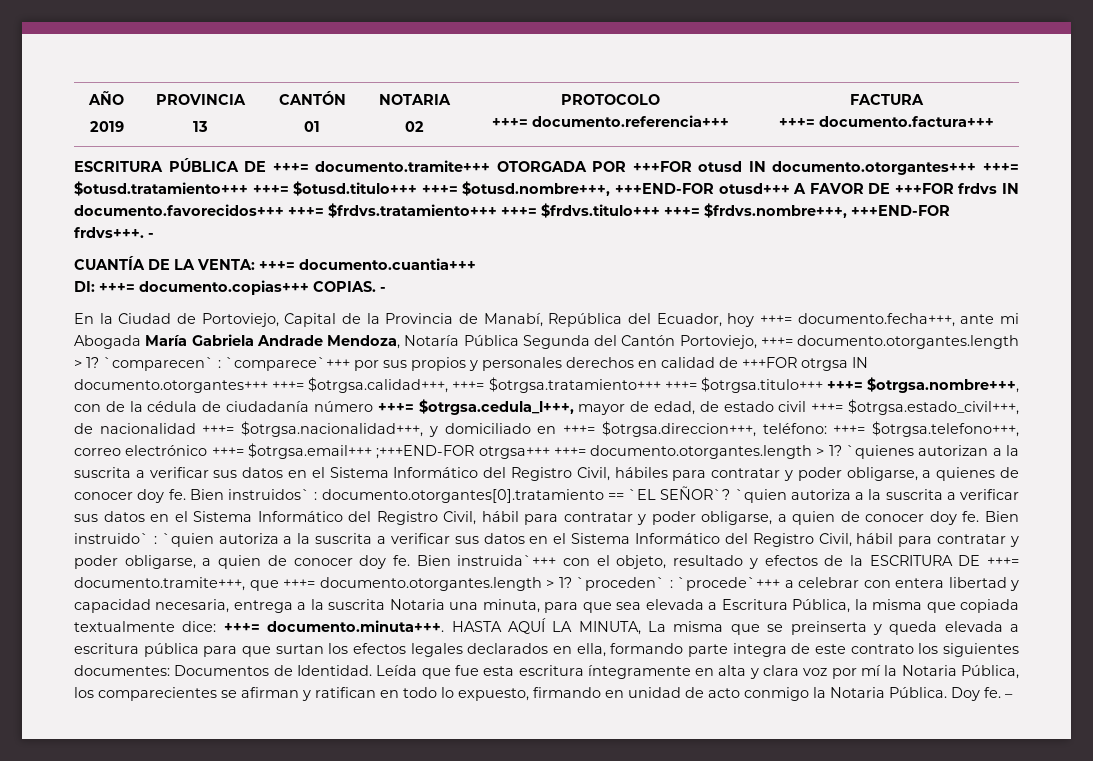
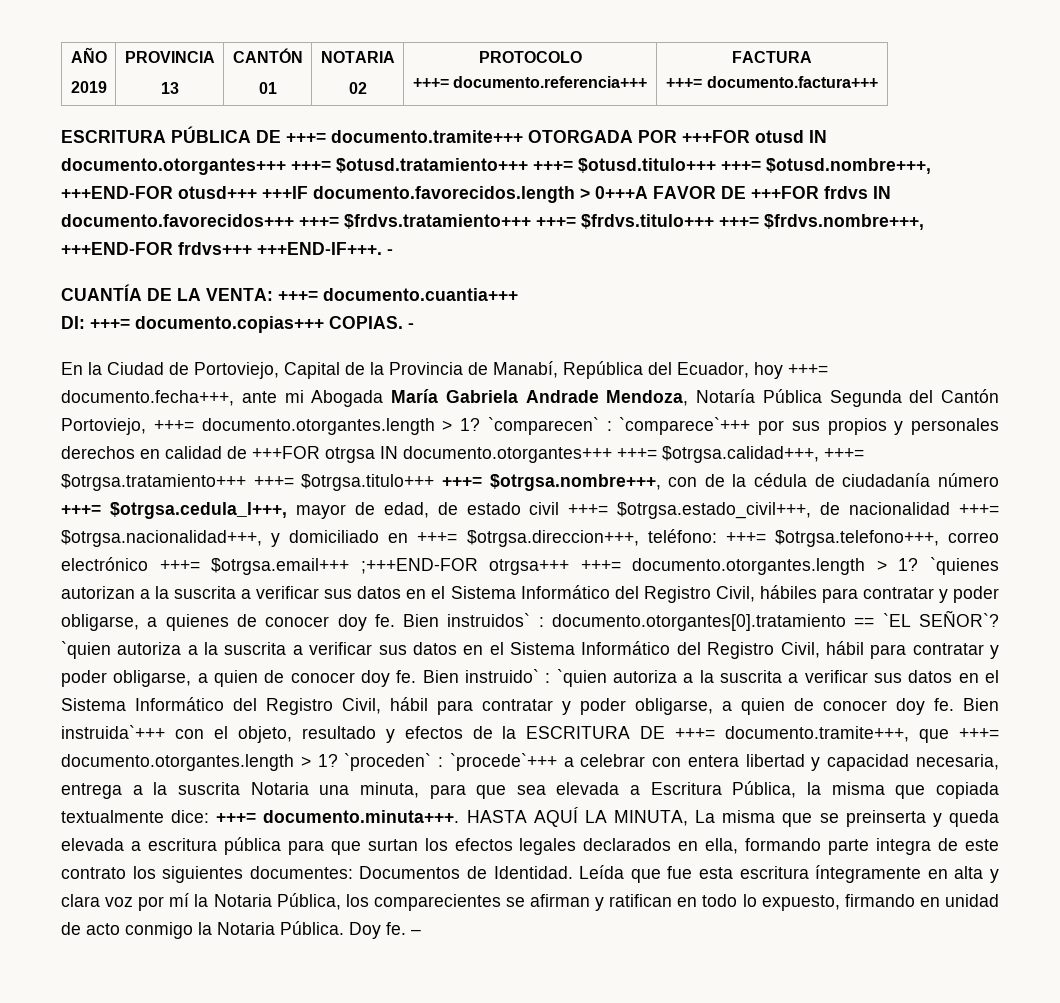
- ESCRITURA PÚBLICA DE +++= documento.tramite+++ OTORGADA POR +++FOR otusd IN documento.otorgantes+++ +++= $otusd.tratamiento+++ +++= $otusd.titulo+++ +++= $otusd.nombre+++, +++END-FOR otusd+++ A FAVOR DE +++FOR frdvs IN documento.favorecidos+++ +++= $frdvs.tratamiento+++ +++= $frdvs.titulo+++ +++= $frdvs.nombre+++, +++END-FOR frdvs+++.
+ ESCRITURA PÚBLICA DE +++= documento.tramite+++ OTORGADA POR +++FOR otusd IN documento.otorgantes+++ +++= $otusd.tratamiento+++ +++= $otusd.titulo+++ +++= $otusd.nombre+++, +++END-FOR otusd+++ +++IF documento.favorecidos.length > 0+++A FAVOR DE +++FOR frdvs IN documento.favorecidos+++ +++= $frdvs.tratamiento+++ +++= $frdvs.titulo+++ +++= $frdvs.nombre+++, +++END-FOR frdvs+++ +++END-IF+++.

